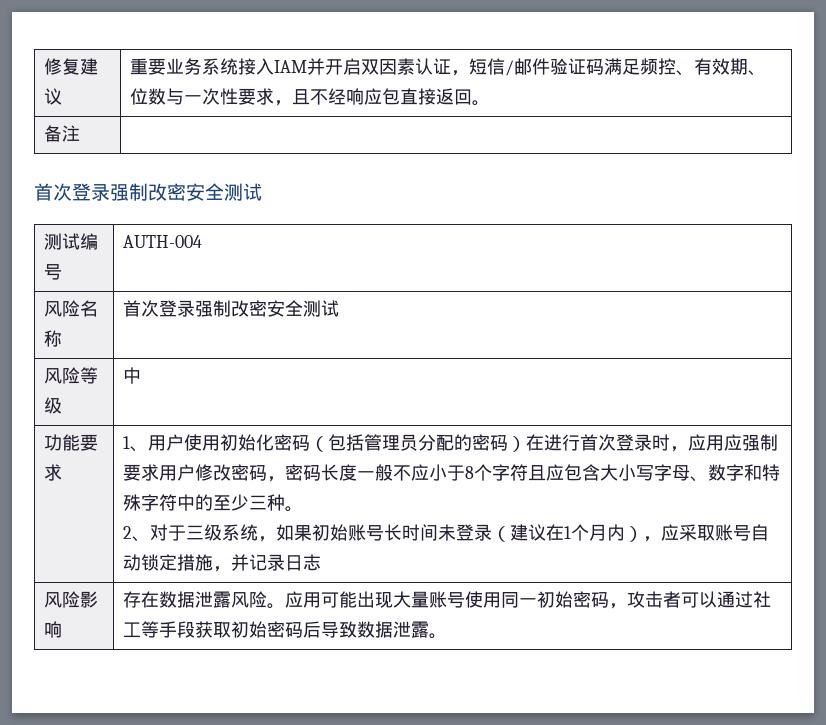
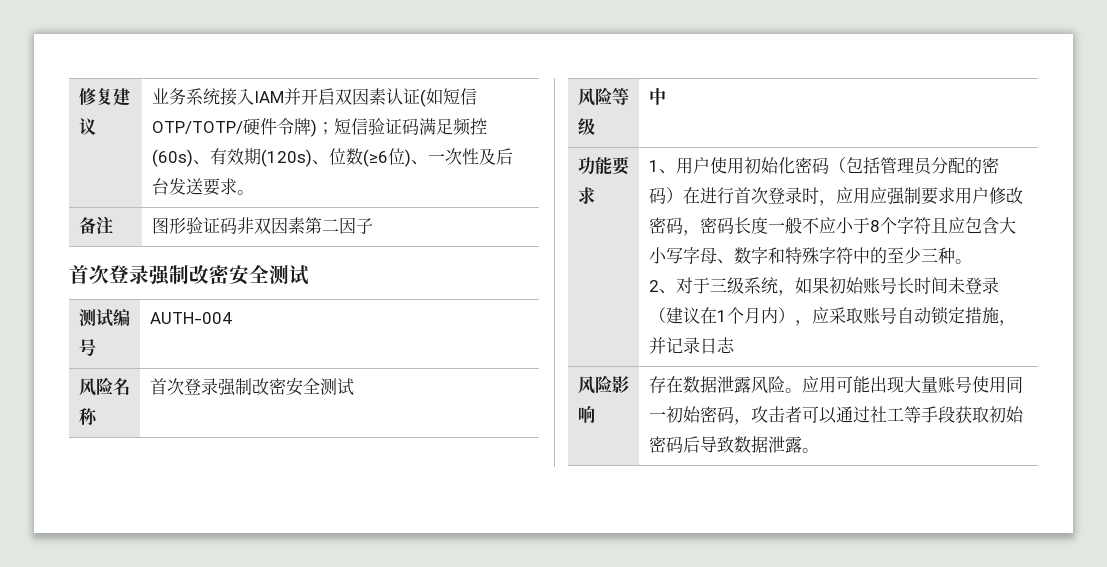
- 修复建议 | 重要业务系统接入IAM并开启双因素认证，短信/邮件验证码满足频控、有效期、位数与一次性要求，且不经响应包直接返回。
- 备注 |
+ 修复建议 | 业务系统接入IAM并开启双因素认证(如短信OTP/TOTP/硬件令牌)；短信验证码满足频控(60s)、有效期(120s)、位数(≥6位)、一次性及后台发送要求。
+ 备注 | 图形验证码非双因素第二因子

